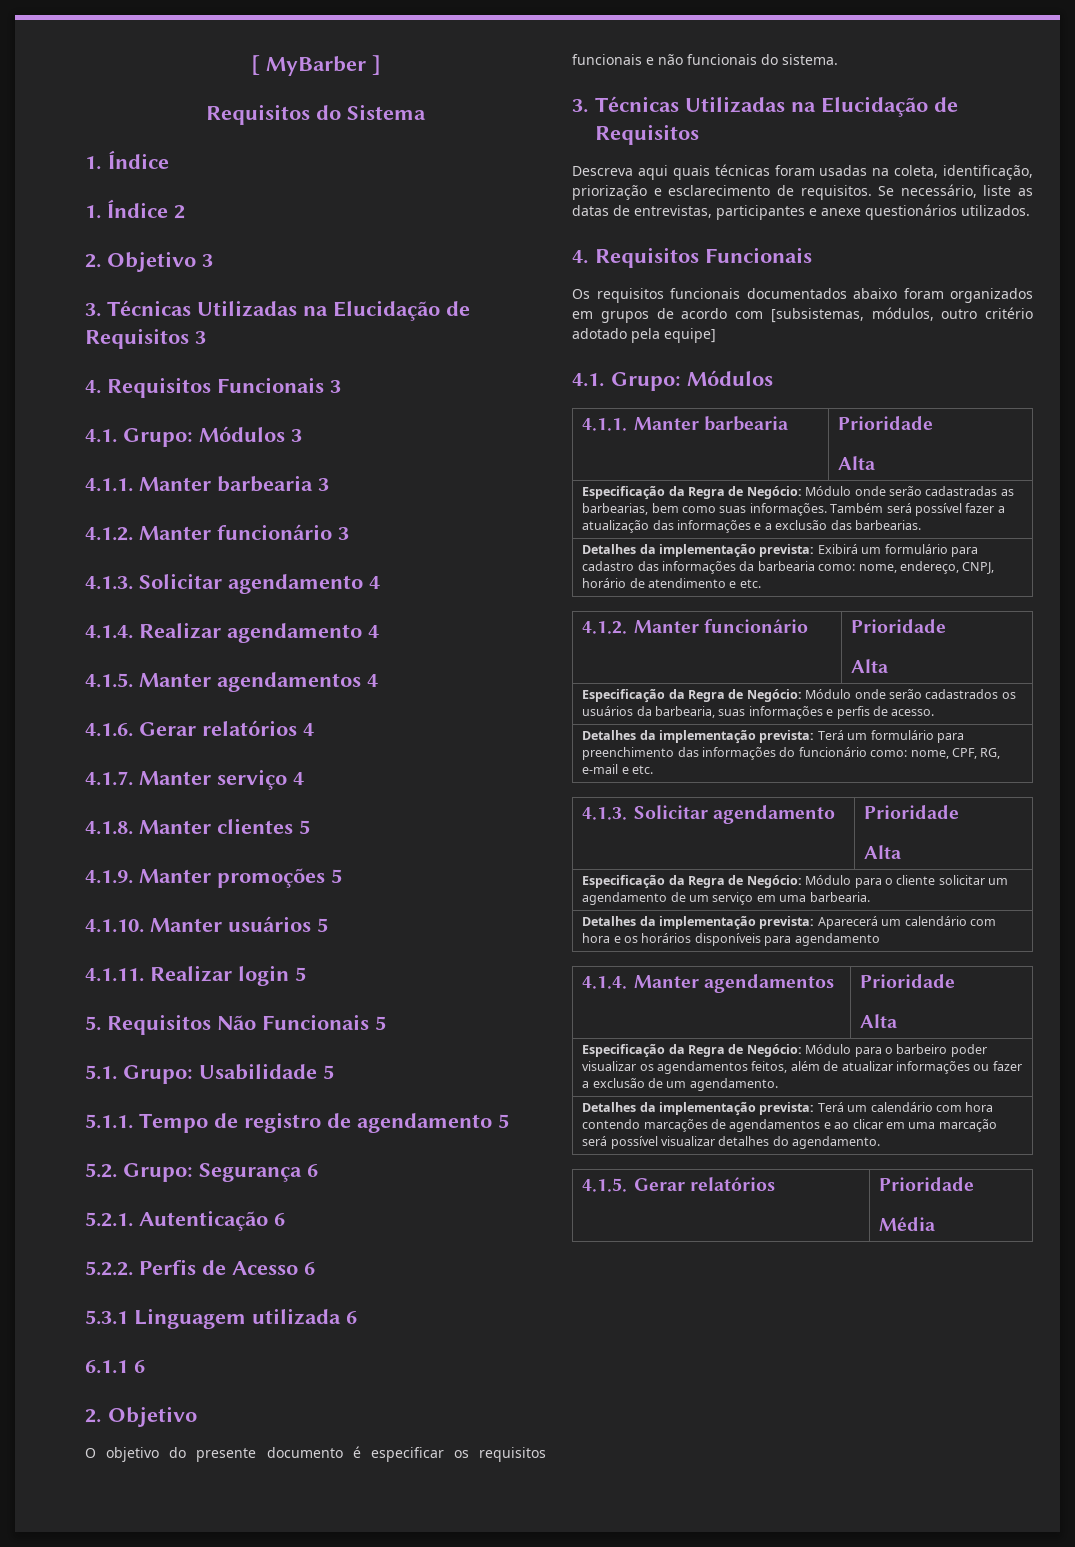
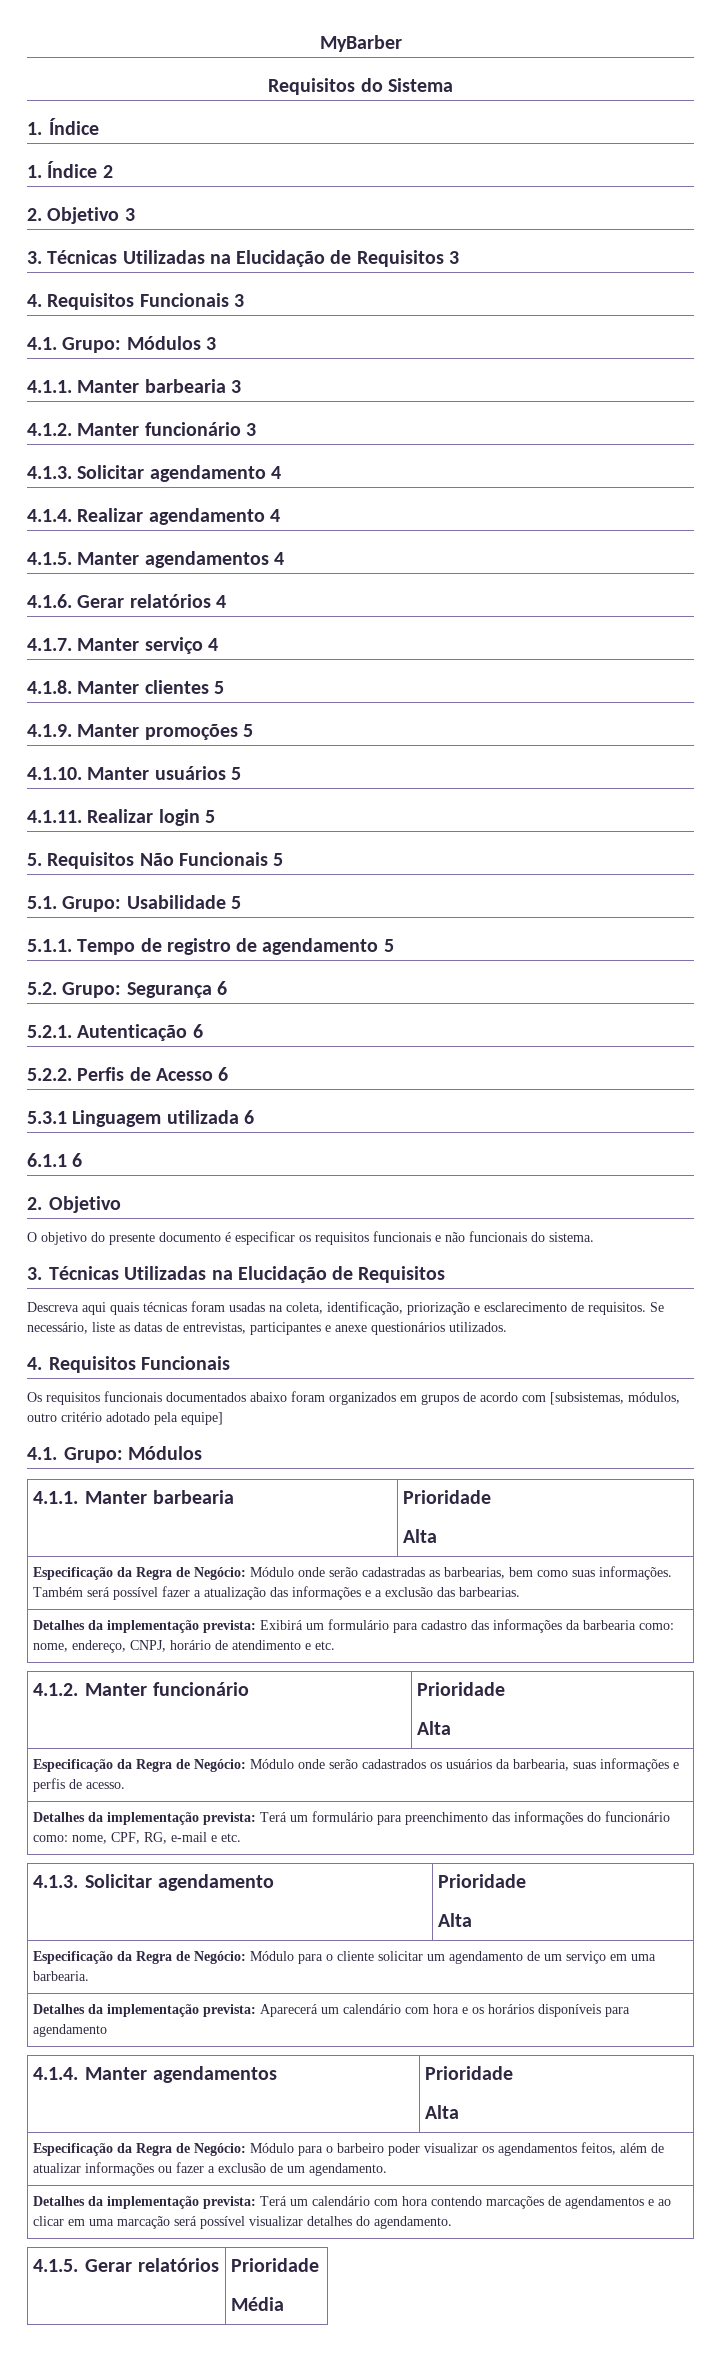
- [ MyBarber ]
+ MyBarber

